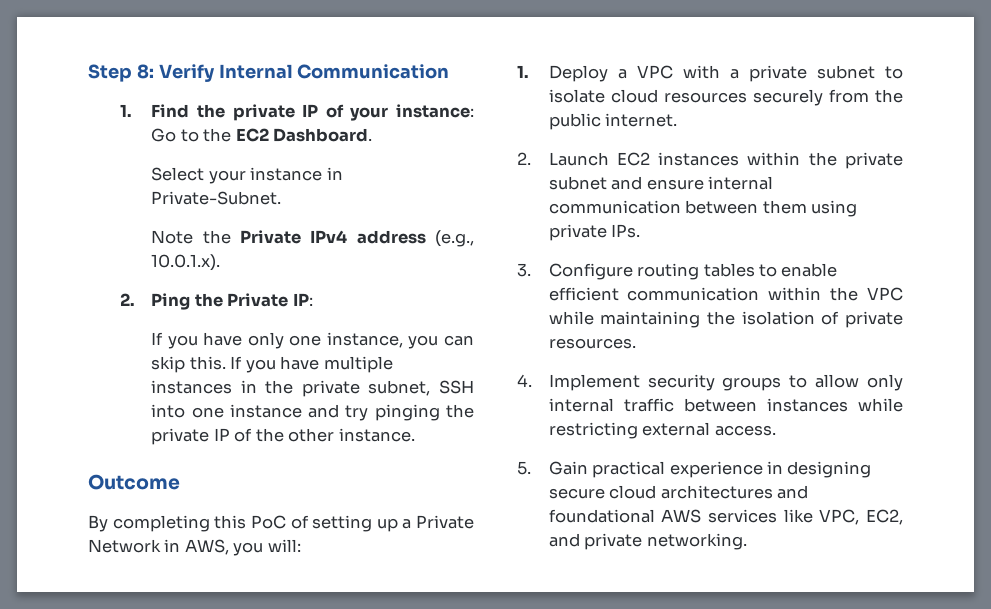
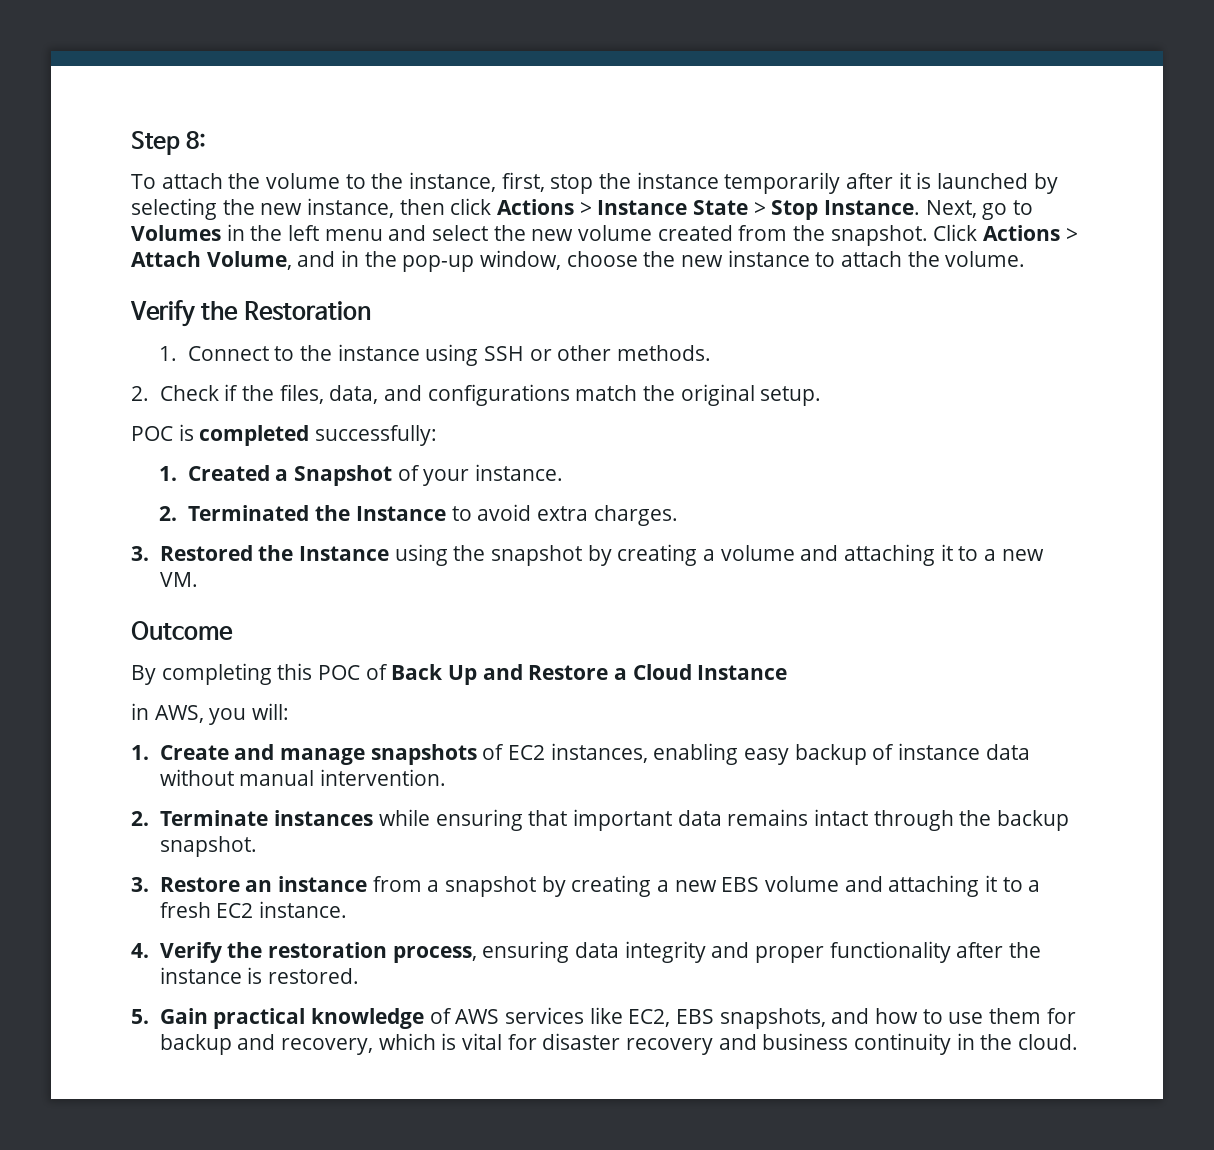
- Step 8: Verify Internal Communication
- 1. Find the private IP of your instance: Go to the EC2 Dashboard.
- Select your instance in Private-Subnet.
- Note the Private IPv4 address (e.g., 10.0.1.x).
- 2. Ping the Private IP:
- If you have only one instance, you can skip this. If you have multiple instances in the private subnet, SSH into one instance and try pinging the private IP of the other instance.
+ Step 8:
+ To attach the volume to the instance, first, stop the instance temporarily after it is launched by selecting the new instance, then click Actions > Instance State > Stop Instance. Next, go to Volumes in the left menu and select the new volume created from the snapshot. Click Actions > Attach Volume, and in the pop-up window, choose the new instance to attach the volume.
+ Verify the Restoration
+ 1. Connect to the instance using SSH or other methods.
+ 2. Check if the files, data, and configurations match the original setup.
+ POC is completed successfully:
+ 1. Created a Snapshot of your instance.
+ 2. Terminated the Instance to avoid extra charges.
+ 3. Restored the Instance using the snapshot by creating a volume and attaching it to a new VM.
  Outcome
- By completing this PoC of setting up a Private Network in AWS, you will:
+ By completing this POC of Back Up and Restore a Cloud Instance
+ in AWS, you will:
- 1. Deploy a VPC with a private subnet to isolate cloud resources securely from the public internet.
- 2. Launch EC2 instances within the private subnet and ensure internal communication between them using private IPs.
- 3. Configure routing tables to enable efficient communication within the VPC while maintaining the isolation of private resources.
- 4. Implement security groups to allow only internal traffic between instances while restricting external access.
- 5. Gain practical experience in designing secure cloud architectures and foundational AWS services like VPC, EC2, and private networking.
+ 1. Create and manage snapshots of EC2 instances, enabling easy backup of instance data without manual intervention.
+ 2. Terminate instances while ensuring that important data remains intact through the backup snapshot.
+ 3. Restore an instance from a snapshot by creating a new EBS volume and attaching it to a fresh EC2 instance.
+ 4. Verify the restoration process, ensuring data integrity and proper functionality after the instance is restored.
+ 5. Gain practical knowledge of AWS services like EC2, EBS snapshots, and how to use them for backup and recovery, which is vital for disaster recovery and business continuity in the cloud.

